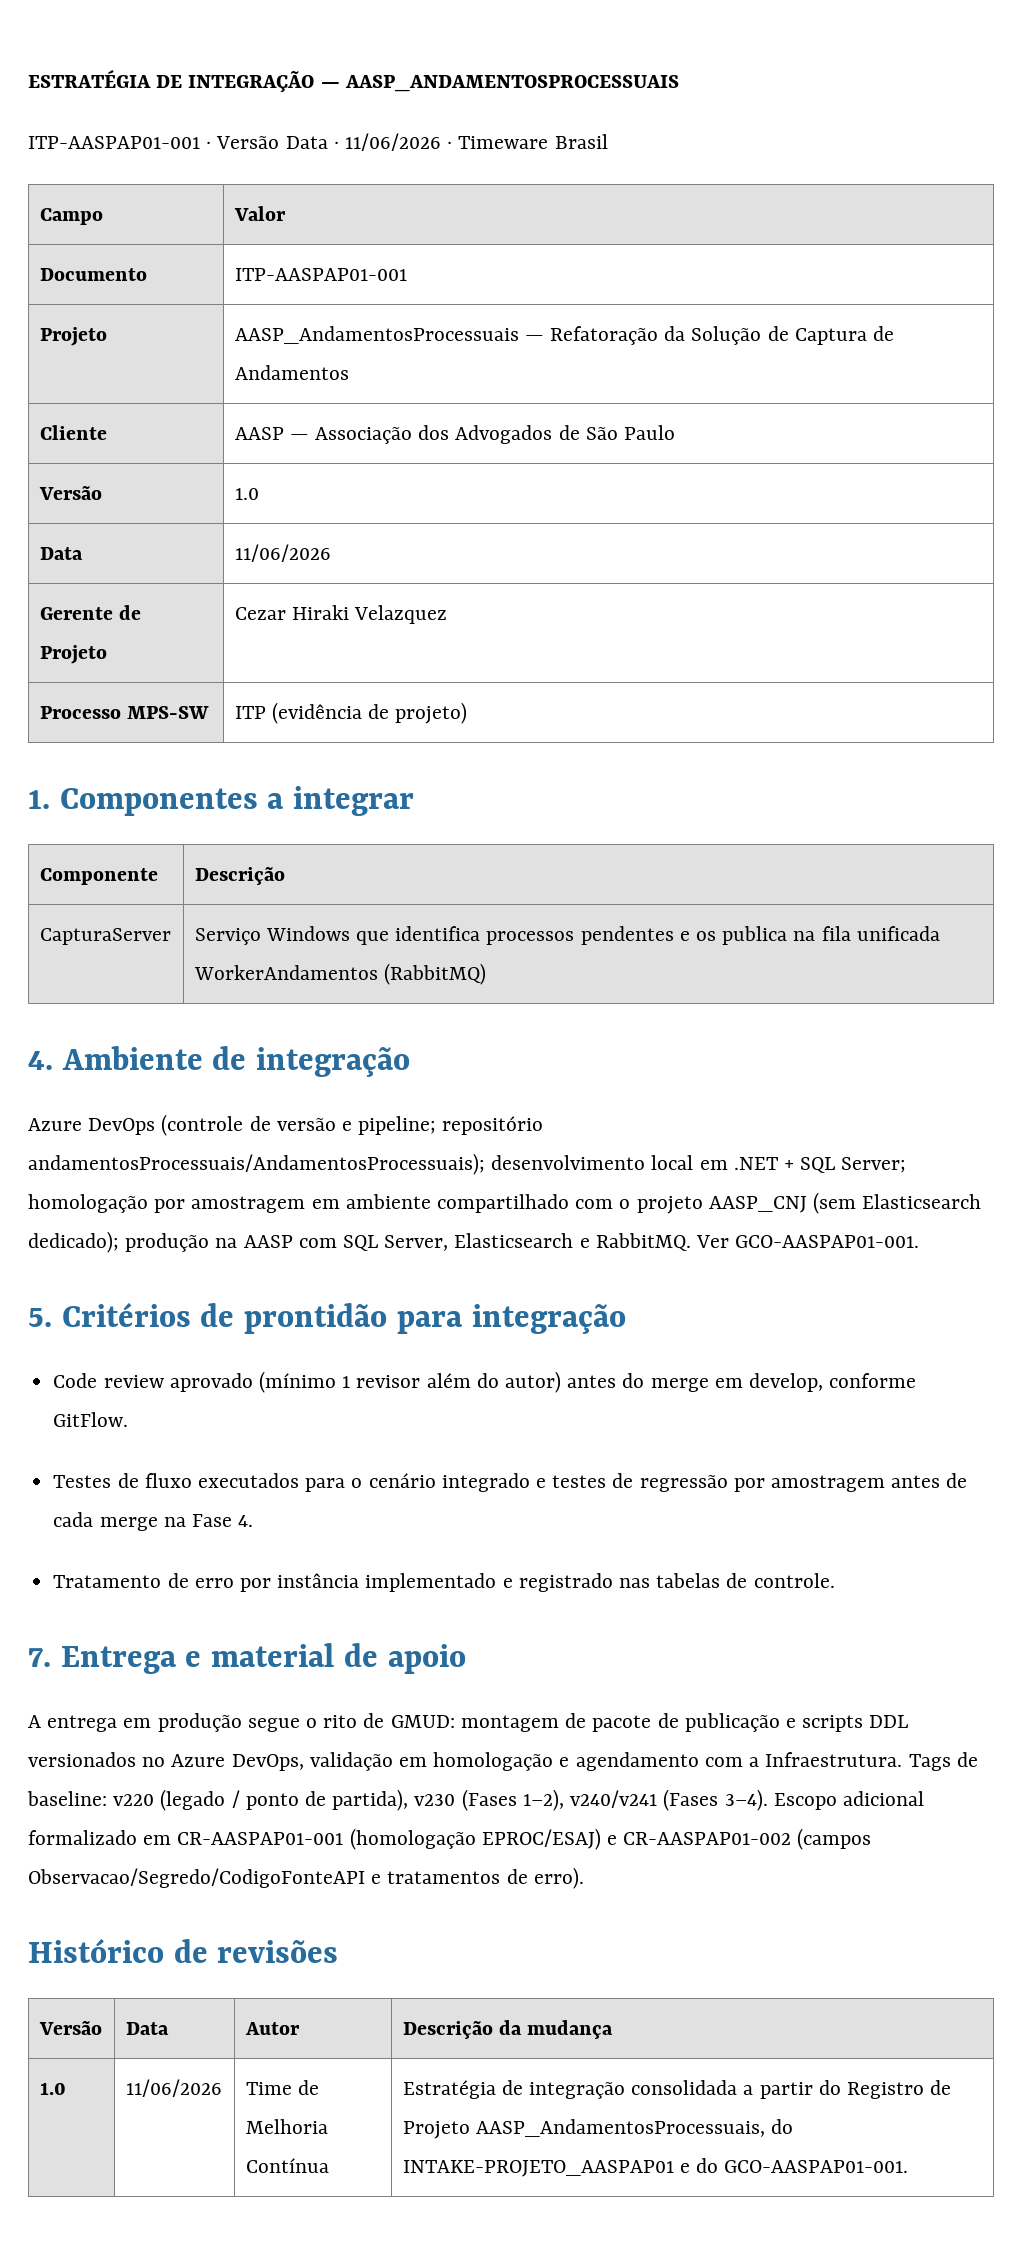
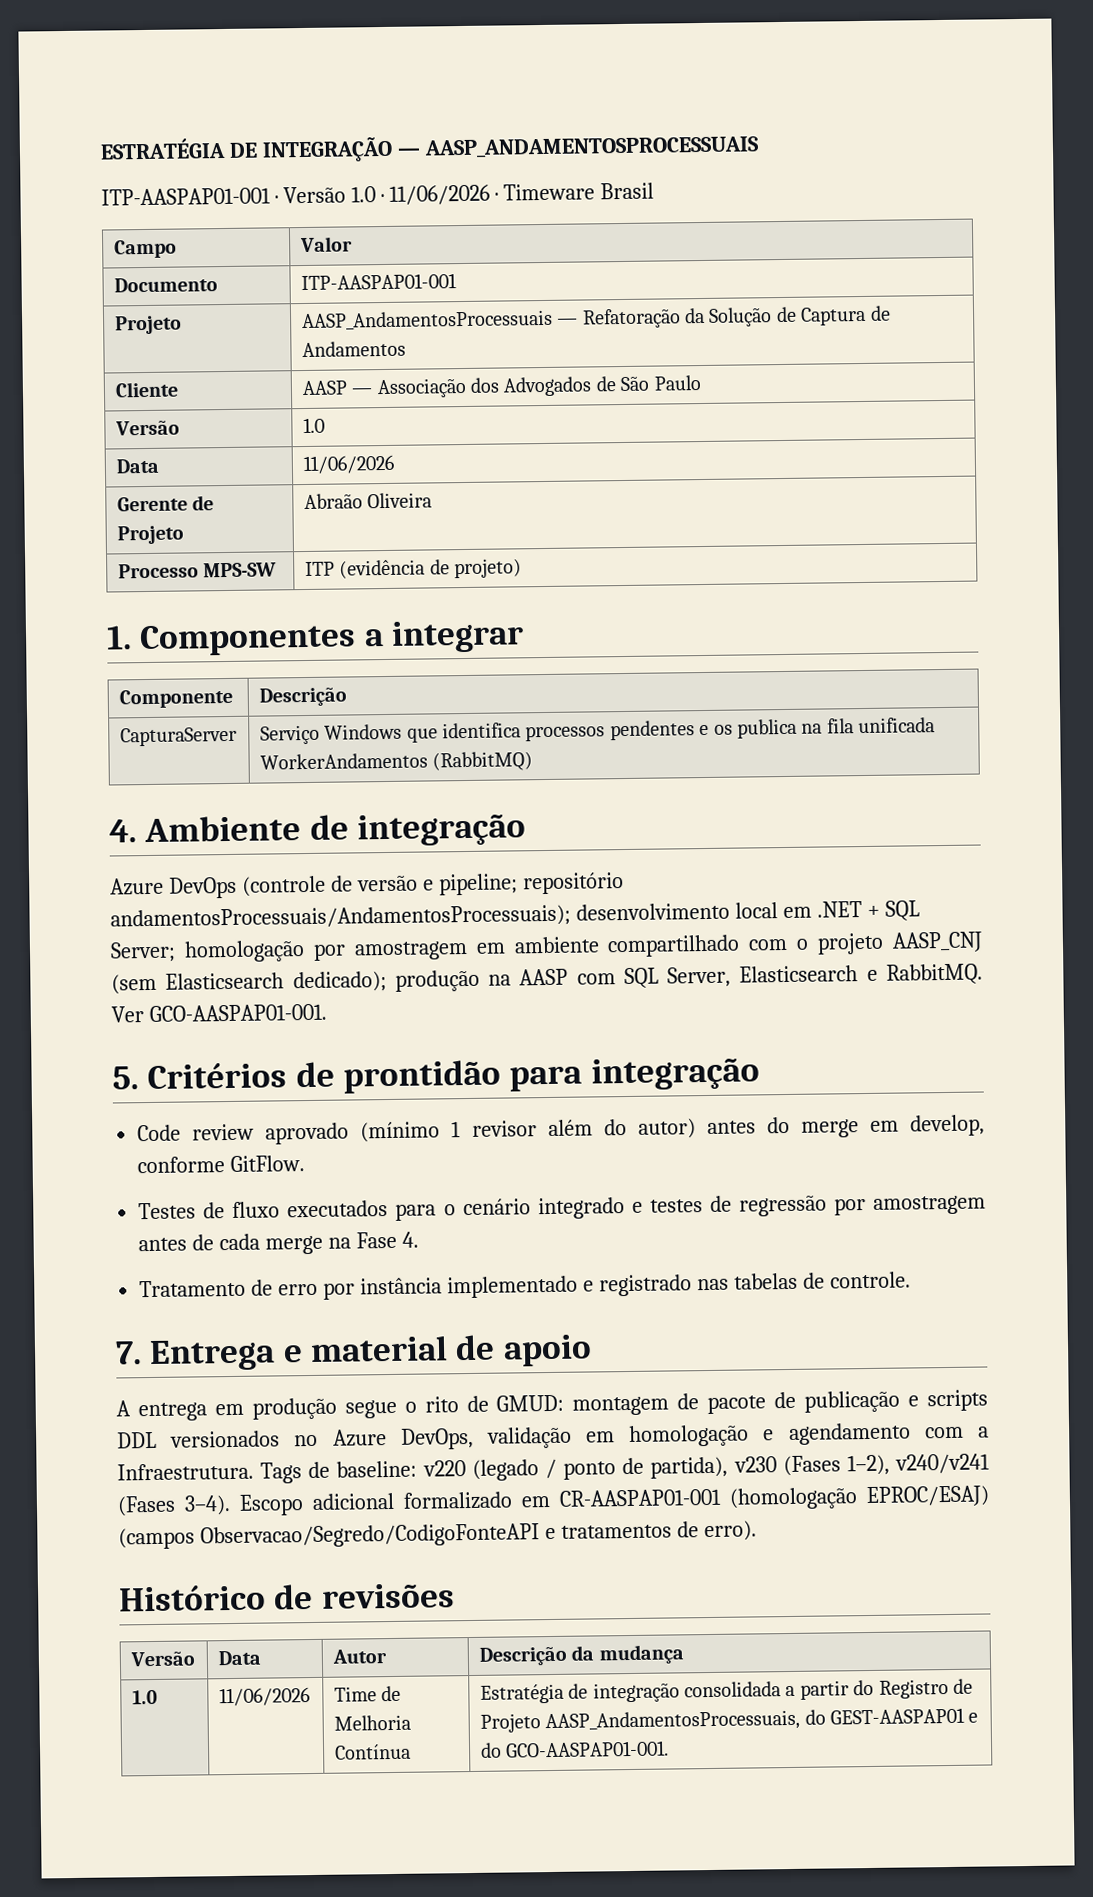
- ITP-AASPAP01-001 · Versão Data · 11/06/2026 · Timeware Brasil
+ ITP-AASPAP01-001 · Versão 1.0 · 11/06/2026 · Timeware Brasil
- Gerente de Projeto | Cezar Hiraki Velazquez
+ Gerente de Projeto | Abraão Oliveira
- Escopo adicional formalizado em CR-AASPAP01-001 (homologação EPROC/ESAJ) e CR-AASPAP01-002 (campos Observacao/Segredo/CodigoFonteAPI e tratamentos de erro).
+ Escopo adicional formalizado em CR-AASPAP01-001 (homologação EPROC/ESAJ) (campos Observacao/Segredo/CodigoFonteAPI e tratamentos de erro).
- 1.0 | 11/06/2026 | Time de Melhoria Contínua | Estratégia de integração consolidada a partir do Registro de Projeto AASP_AndamentosProcessuais, do INTAKE-PROJETO_AASPAP01 e do GCO-AASPAP01-001.
+ 1.0 | 11/06/2026 | Time de Melhoria Contínua | Estratégia de integração consolidada a partir do Registro de Projeto AASP_AndamentosProcessuais, do GEST-AASPAP01 e do GCO-AASPAP01-001.

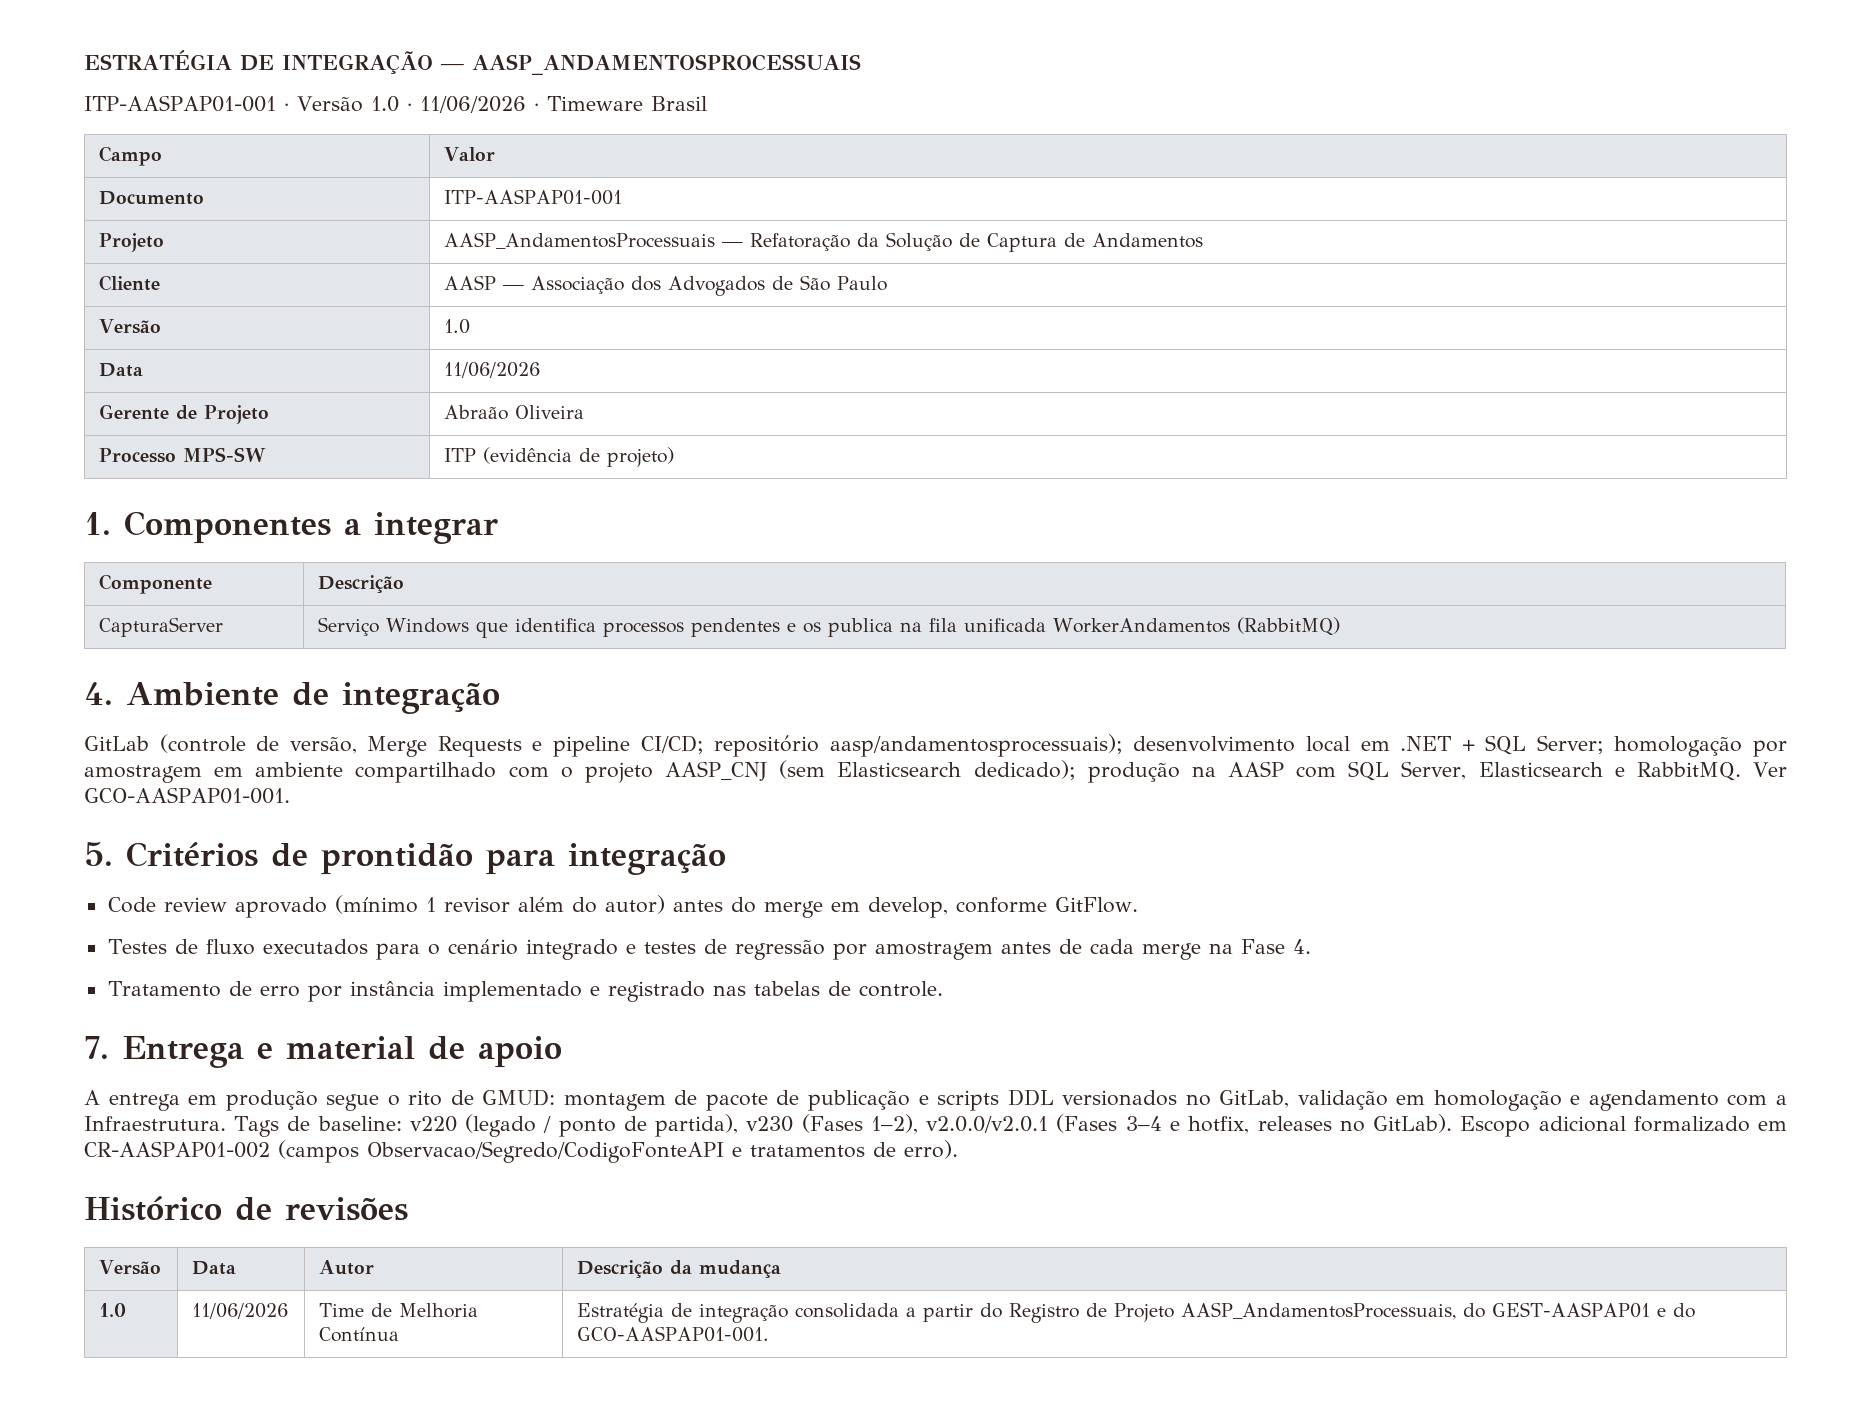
- Azure DevOps (controle de versão e pipeline; repositório andamentosProcessuais/AndamentosProcessuais); desenvolvimento local em .NET + SQL Server; homologação por amostragem em ambiente compartilhado com o projeto AASP_CNJ (sem Elasticsearch dedicado); produção na AASP com SQL Server, Elasticsearch e RabbitMQ.
+ GitLab (controle de versão, Merge Requests e pipeline CI/CD; repositório aasp/andamentosprocessuais); desenvolvimento local em .NET + SQL Server; homologação por amostragem em ambiente compartilhado com o projeto AASP_CNJ (sem Elasticsearch dedicado); produção na AASP com SQL Server, Elasticsearch e RabbitMQ.
- A entrega em produção segue o rito de GMUD: montagem de pacote de publicação e scripts DDL versionados no Azure DevOps, validação em homologação e agendamento com a Infraestrutura.
+ A entrega em produção segue o rito de GMUD: montagem de pacote de publicação e scripts DDL versionados no GitLab, validação em homologação e agendamento com a Infraestrutura.
- Tags de baseline: v220 (legado / ponto de partida), v230 (Fases 1–2), v240/v241 (Fases 3–4).
+ Tags de baseline: v220 (legado / ponto de partida), v230 (Fases 1–2), v2.0.0/v2.0.1 (Fases 3–4 e hotfix, releases no GitLab).
- Escopo adicional formalizado em CR-AASPAP01-001 (homologação EPROC/ESAJ) (campos Observacao/Segredo/CodigoFonteAPI e tratamentos de erro).
+ Escopo adicional formalizado em CR-AASPAP01-002 (campos Observacao/Segredo/CodigoFonteAPI e tratamentos de erro).

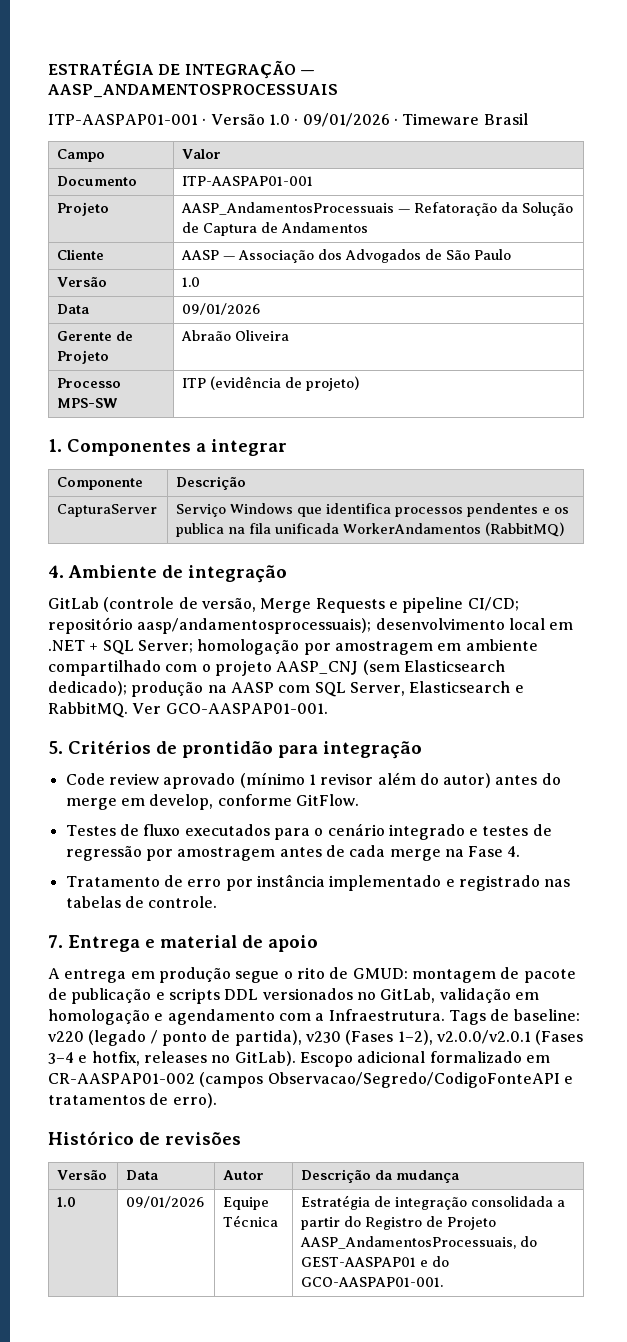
- ITP-AASPAP01-001 · Versão 1.0 · 11/06/2026 · Timeware Brasil
+ ITP-AASPAP01-001 · Versão 1.0 · 09/01/2026 · Timeware Brasil
- Data | 11/06/2026
+ Data | 09/01/2026
- 1.0 | 11/06/2026 | Time de Melhoria Contínua | Estratégia de integração consolidada a partir do Registro de Projeto AASP_AndamentosProcessuais, do GEST-AASPAP01 e do GCO-AASPAP01-001.
+ 1.0 | 09/01/2026 | Equipe Técnica | Estratégia de integração consolidada a partir do Registro de Projeto AASP_AndamentosProcessuais, do GEST-AASPAP01 e do GCO-AASPAP01-001.

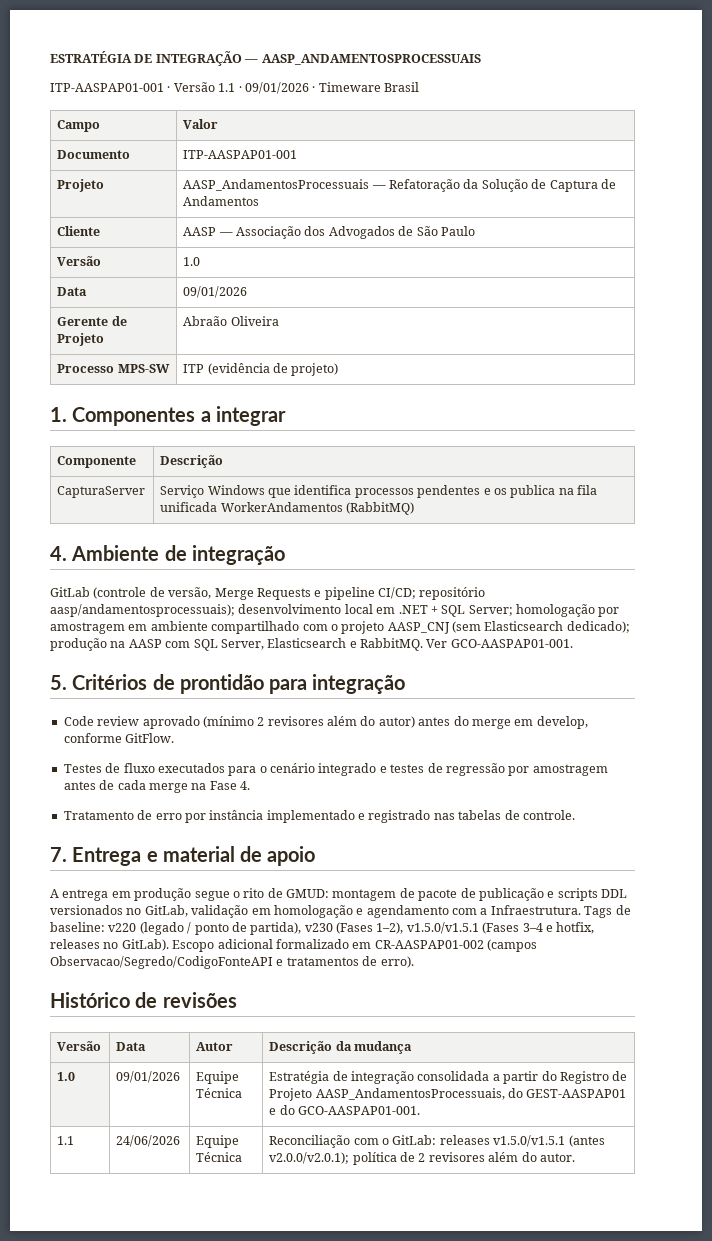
- ITP-AASPAP01-001 · Versão 1.0 · 09/01/2026 · Timeware Brasil
+ ITP-AASPAP01-001 · Versão 1.1 · 09/01/2026 · Timeware Brasil
- Code review aprovado (mínimo 1 revisor além do autor) antes do merge em develop, conforme GitFlow.
+ Code review aprovado (mínimo 2 revisores além do autor) antes do merge em develop, conforme GitFlow.
- Tags de baseline: v220 (legado / ponto de partida), v230 (Fases 1–2), v2.0.0/v2.0.1 (Fases 3–4 e hotfix, releases no GitLab).
+ Tags de baseline: v220 (legado / ponto de partida), v230 (Fases 1–2), v1.5.0/v1.5.1 (Fases 3–4 e hotfix, releases no GitLab).
+ 1.1 | 24/06/2026 | Equipe Técnica | Reconciliação com o GitLab: releases v1.5.0/v1.5.1 (antes v2.0.0/v2.0.1); política de 2 revisores além do autor.

